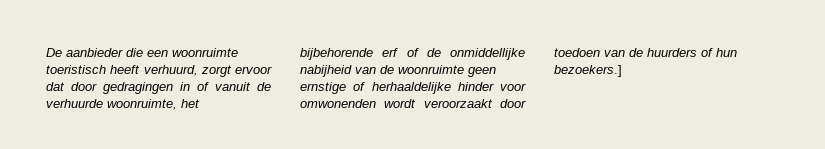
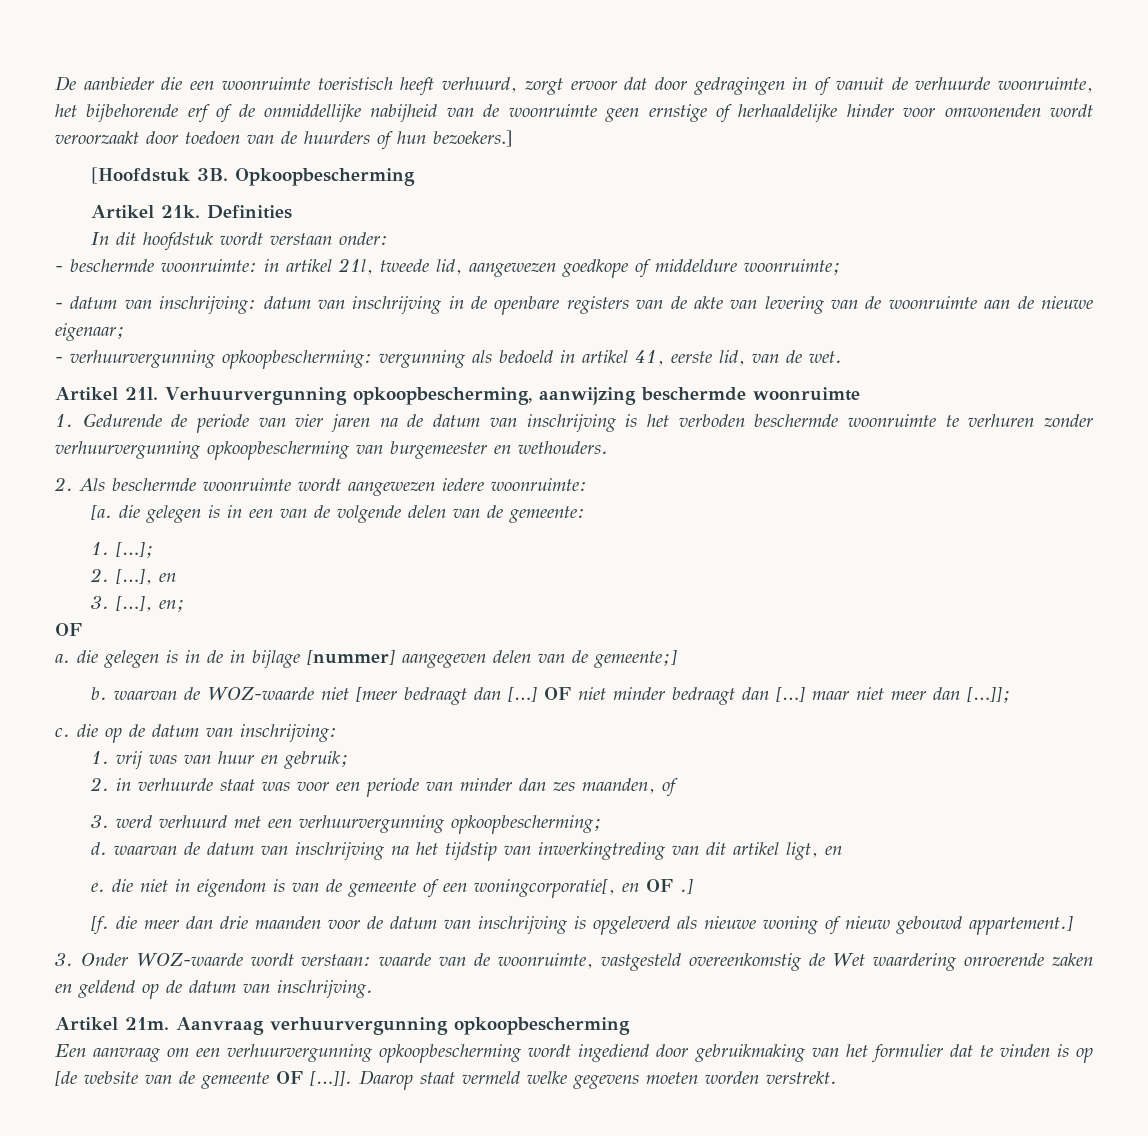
+ [Hoofdstuk 3B. Opkoopbescherming
+ Artikel 21k. Definities
+ In dit hoofdstuk wordt verstaan onder:
+ - beschermde woonruimte: in artikel 21l, tweede lid, aangewezen goedkope of middeldure woonruimte;
+ - datum van inschrijving: datum van inschrijving in de openbare registers van de akte van levering van de woonruimte aan de nieuwe eigenaar;
+ - verhuurvergunning opkoopbescherming: vergunning als bedoeld in artikel 41, eerste lid, van de wet.
+ Artikel 21l. Verhuurvergunning opkoopbescherming, aanwijzing beschermde woonruimte
+ 1. Gedurende de periode van vier jaren na de datum van inschrijving is het verboden beschermde woonruimte te verhuren zonder verhuurvergunning opkoopbescherming van burgemeester en wethouders.
+ 2. Als beschermde woonruimte wordt aangewezen iedere woonruimte:
+ [a. die gelegen is in een van de volgende delen van de gemeente:
+ 1. […];
+ 2. […], en
+ 3. […], en;
+ OF
+ a. die gelegen is in de in bijlage [nummer] aangegeven delen van de gemeente;]
+ b. waarvan de WOZ-waarde niet [meer bedraagt dan […] OF niet minder bedraagt dan […] maar niet meer dan […]];
+ c. die op de datum van inschrijving:
+ 1. vrij was van huur en gebruik;
+ 2. in verhuurde staat was voor een periode van minder dan zes maanden, of
+ 3. werd verhuurd met een verhuurvergunning opkoopbescherming;
+ d. waarvan de datum van inschrijving na het tijdstip van inwerkingtreding van dit artikel ligt, en
+ e. die niet in eigendom is van de gemeente of een woningcorporatie[, en OF .]
+ [f. die meer dan drie maanden voor de datum van inschrijving is opgeleverd als nieuwe woning of nieuw gebouwd appartement.]
+ 3. Onder WOZ-waarde wordt verstaan: waarde van de woonruimte, vastgesteld overeenkomstig de Wet waardering onroerende zaken en geldend op de datum van inschrijving.
+ Artikel 21m. Aanvraag verhuurvergunning opkoopbescherming
+ Een aanvraag om een verhuurvergunning opkoopbescherming wordt ingediend door gebruikmaking van het formulier dat te vinden is op [de website van de gemeente OF […]]. Daarop staat vermeld welke gegevens moeten worden verstrekt.

